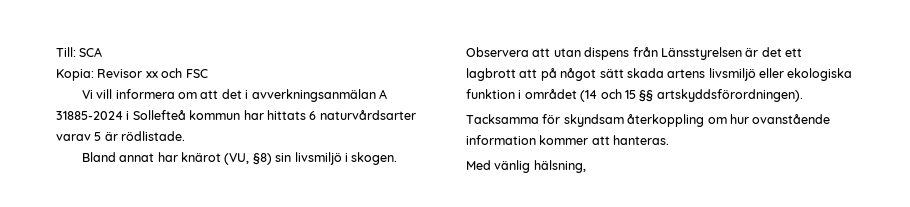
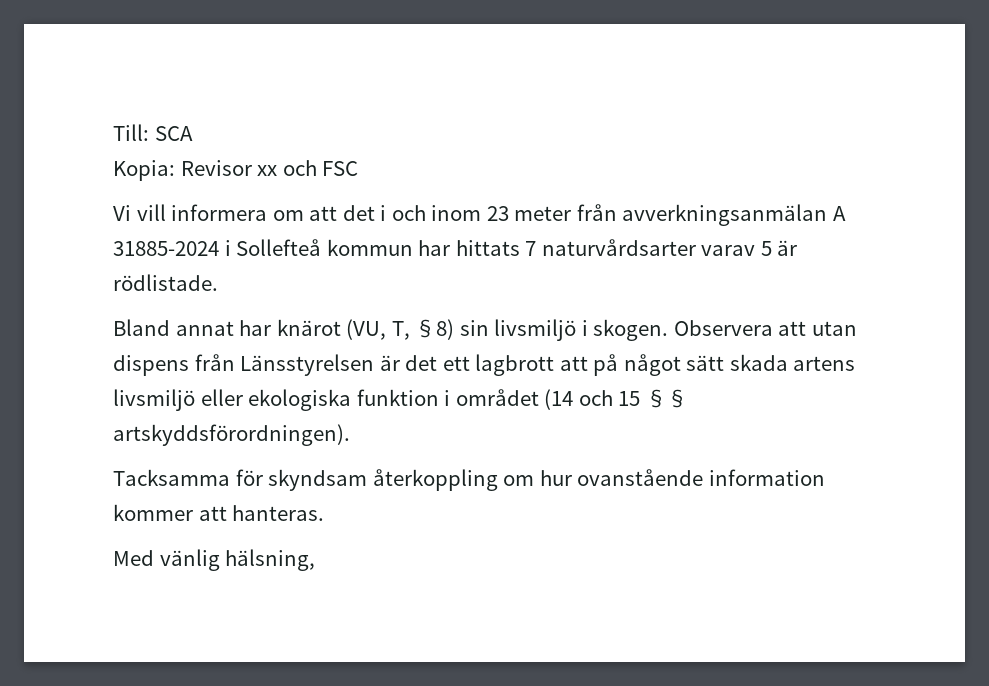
- Vi vill informera om att det i avverkningsanmälan A 31885-2024 i Sollefteå kommun har hittats 6 naturvårdsarter varav 5 är rödlistade.
+ Vi vill informera om att det i och inom 23 meter från avverkningsanmälan A 31885-2024 i Sollefteå kommun har hittats 7 naturvårdsarter varav 5 är rödlistade.
- Bland annat har knärot (VU, §8) sin livsmiljö i skogen.
+ Bland annat har knärot (VU, T, §8) sin livsmiljö i skogen.

